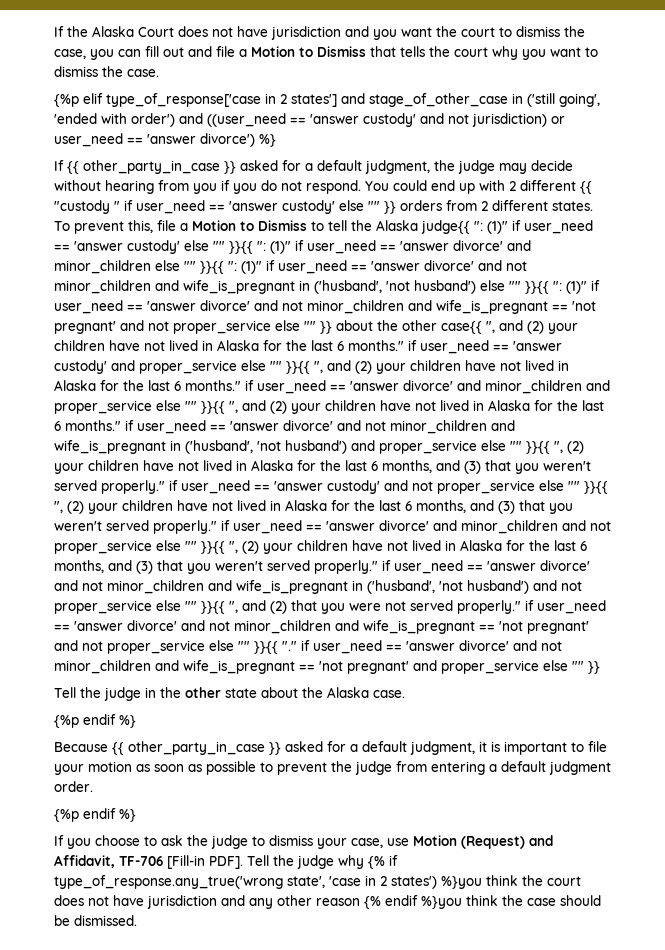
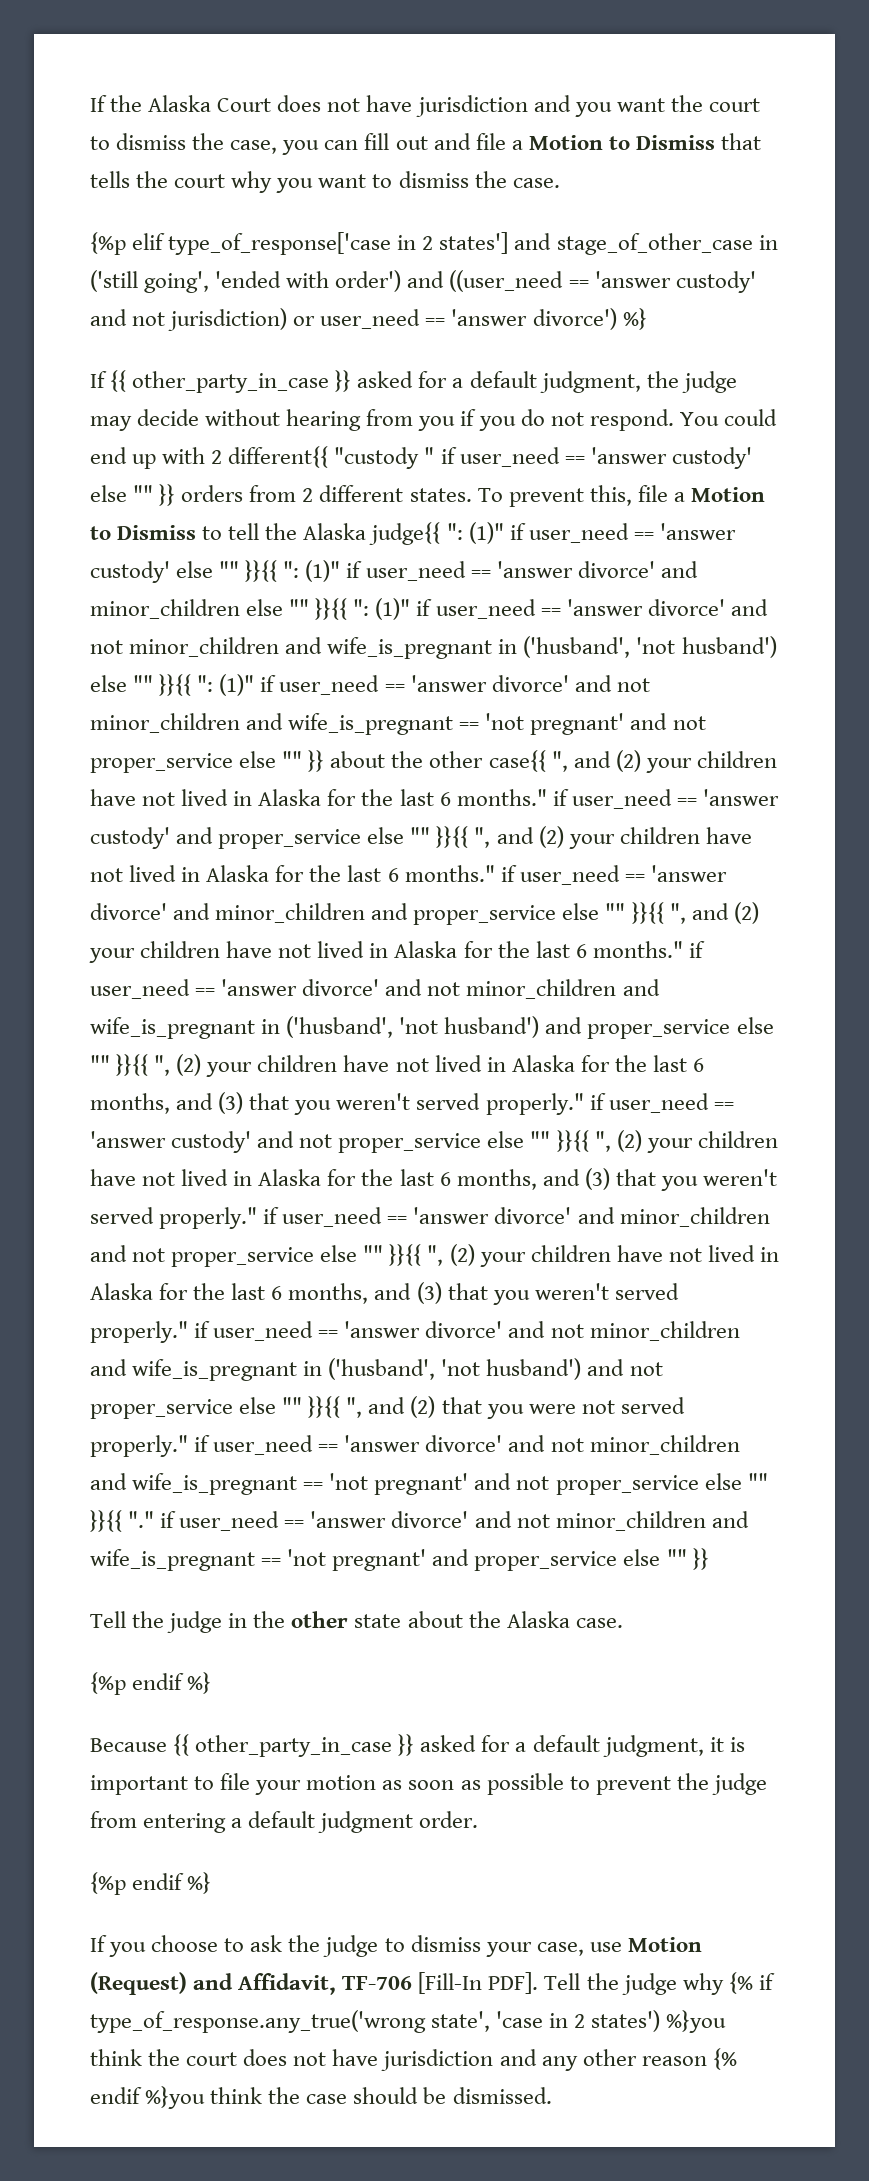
- You could end up with 2 different {{ "custody " if user_need == 'answer custody' else "" }} orders from 2 different states.
+ You could end up with 2 different{{ "custody " if user_need == 'answer custody' else "" }} orders from 2 different states.
- If you choose to ask the judge to dismiss your case, use Motion (Request) and Affidavit, TF-706 [Fill-in PDF].
+ If you choose to ask the judge to dismiss your case, use Motion (Request) and Affidavit, TF-706 [Fill-In PDF].

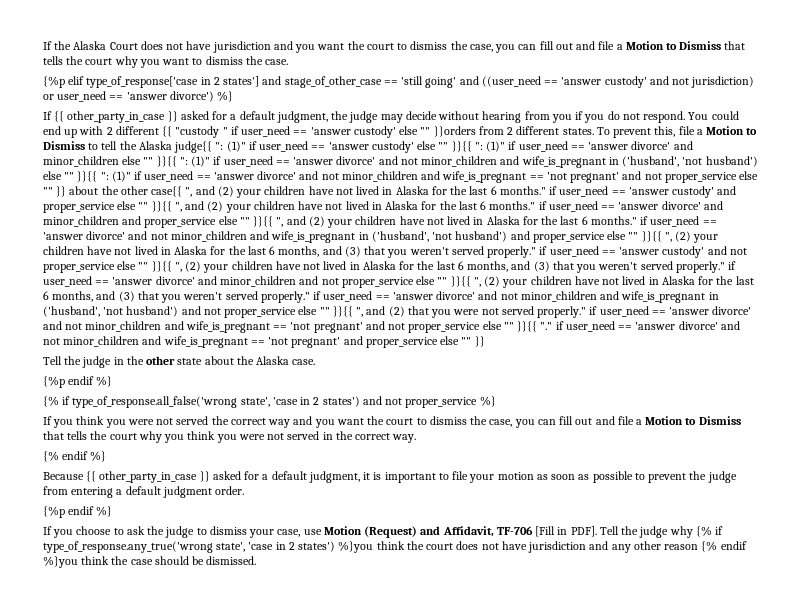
- {%p elif type_of_response['case in 2 states'] and stage_of_other_case in ('still going', 'ended with order') and ((user_need == 'answer custody' and not jurisdiction) or user_need == 'answer divorce') %}
+ {%p elif type_of_response['case in 2 states'] and stage_of_other_case == 'still going' and ((user_need == 'answer custody' and not jurisdiction) or user_need == 'answer divorce') %}
- You could end up with 2 different{{ "custody " if user_need == 'answer custody' else "" }} orders from 2 different states.
+ You could end up with 2 different {{ "custody " if user_need == 'answer custody' else "" }}orders from 2 different states.
+ {% if type_of_response.all_false('wrong state', 'case in 2 states') and not proper_service %}
+ If you think you were not served the correct way and you want the court to dismiss the case, you can fill out and file a Motion to Dismiss that tells the court why you think you were not served in the correct way.
+ {% endif %}
- If you choose to ask the judge to dismiss your case, use Motion (Request) and Affidavit, TF-706 [Fill-In PDF].
+ If you choose to ask the judge to dismiss your case, use Motion (Request) and Affidavit, TF-706 [Fill in PDF].

